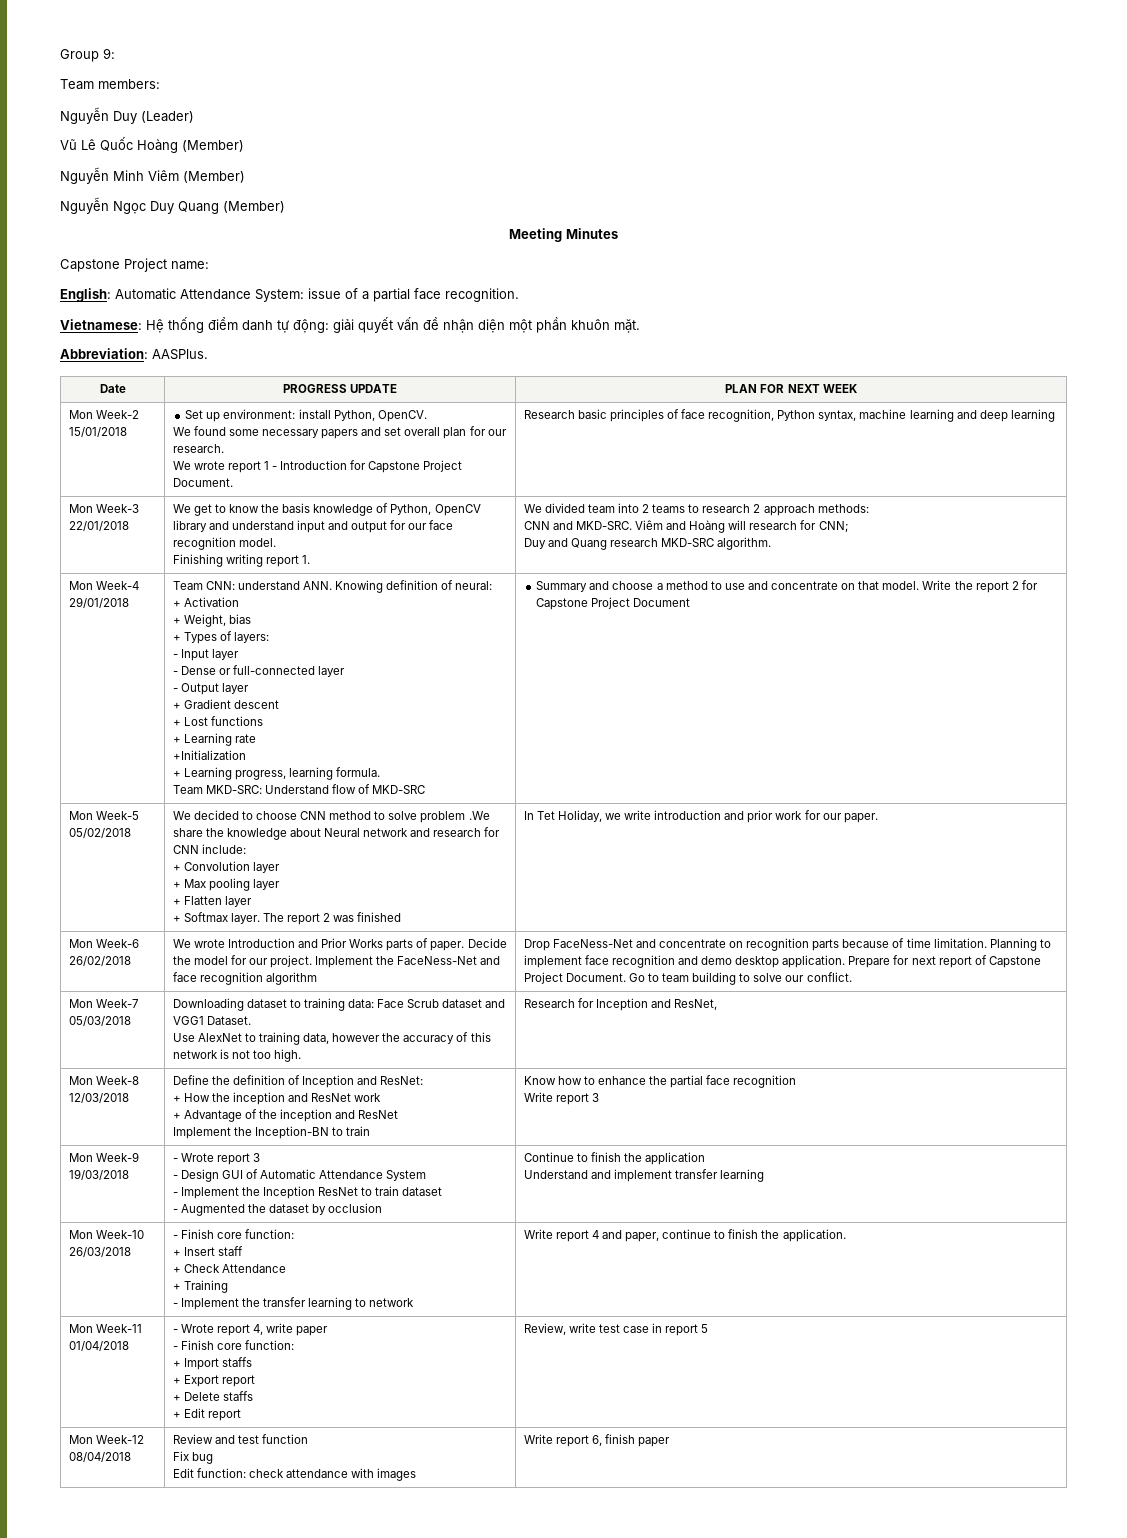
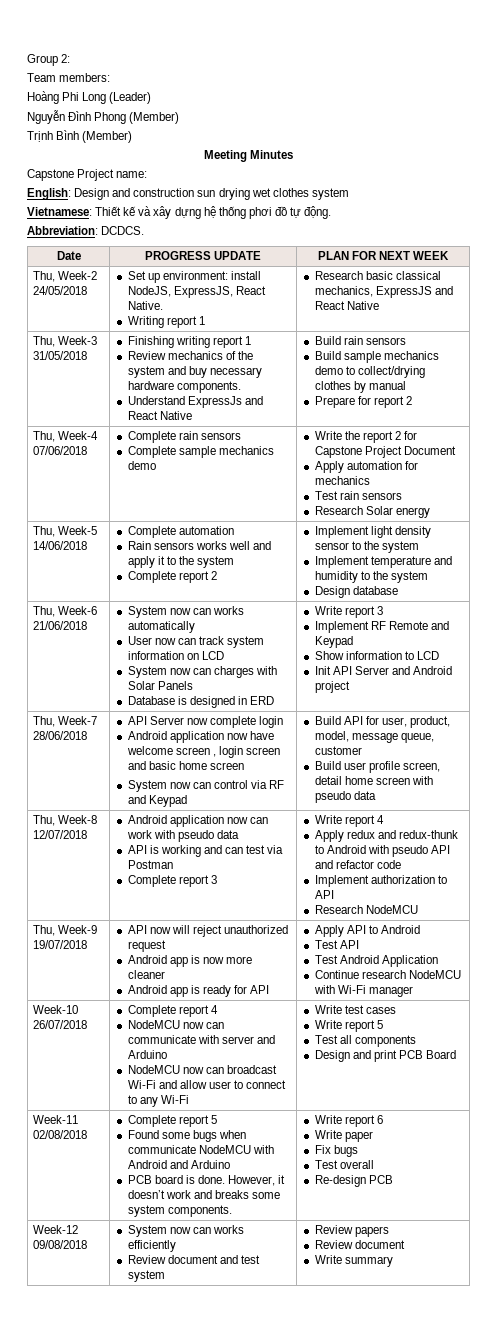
- Group 9:
+ Group 2:
- Nguyễn Duy (Leader)
- Vũ Lê Quốc Hoàng (Member)
- Nguyễn Minh Viêm (Member)
- Nguyễn Ngọc Duy Quang (Member)
+ Hoàng Phi Long (Leader)
+ Nguyễn Đình Phong (Member)
+ Trịnh Bình (Member)
- English: Automatic Attendance System: issue of a partial face recognition.
- Vietnamese: Hệ thống điểm danh tự động: giải quyết vấn đề nhận diện một phần khuôn mặt.
+ English: Design and construction sun drying wet clothes system
+ Vietnamese: Thiết kế và xây dựng hệ thống phơi đồ tự động.
- Abbreviation: AASPlus.
+ Abbreviation: DCDCS.
- Mon Week-2 15/01/2018
+ Thu, Week-2 24/05/2018
- Set up environment: install Python, OpenCV.
- We found some necessary papers and set overall plan for our research.
- We wrote report 1 - Introduction for Capstone Project Document. | Research basic principles of face recognition, Python syntax, machine learning and deep learning
- Mon Week-3 22/01/2018 | We get to know the basis knowledge of Python, OpenCV library and understand input and output for our face recognition model.
- Finishing writing report 1. | We divided team into 2 teams to research 2 approach methods:
- CNN and MKD-SRC. Viêm and Hoàng will research for CNN;
- Duy and Quang research MKD-SRC algorithm.
- Mon Week-4 29/01/2018 | Team CNN: understand ANN. Knowing definition of neural:
- + Activation
- + Weight, bias
- + Types of layers:
- - Input layer
- - Dense or full-connected layer
- - Output layer
- + Gradient descent
- + Lost functions
- + Learning rate
- +Initialization
- + Learning progress, learning formula.
- Team MKD-SRC: Understand flow of MKD-SRC | Summary and choose a method to use and concentrate on that model. Write the report 2 for Capstone Project Document
- Mon Week-5 05/02/2018 | We decided to choose CNN method to solve problem .We share the knowledge about Neural network and research for CNN include:
- + Convolution layer
- + Max pooling layer
- + Flatten layer
- + Softmax layer. The report 2 was finished | In Tet Holiday, we write introduction and prior work for our paper.
- Mon Week-6 26/02/2018 | We wrote Introduction and Prior Works parts of paper. Decide the model for our project. Implement the FaceNess-Net and face recognition algorithm | Drop FaceNess-Net and concentrate on recognition parts because of time limitation. Planning to implement face recognition and demo desktop application. Prepare for next report of Capstone Project Document. Go to team building to solve our conflict.
- Mon Week-7 05/03/2018 | Downloading dataset to training data: Face Scrub dataset and VGG1 Dataset.
- Use AlexNet to training data, however the accuracy of this network is not too high. | Research for Inception and ResNet,
- Mon Week-8 12/03/2018 | Define the definition of Inception and ResNet:
- + How the inception and ResNet work
- + Advantage of the inception and ResNet
- Implement the Inception-BN to train | Know how to enhance the partial face recognition
- Write report 3
- Mon Week-9 19/03/2018 | - Wrote report 3
- - Design GUI of Automatic Attendance System
- - Implement the Inception ResNet to train dataset
- - Augmented the dataset by occlusion | Continue to finish the application
- Understand and implement transfer learning
- Mon Week-10 26/03/2018 | - Finish core function:
- + Insert staff
- + Check Attendance
- + Training
- - Implement the transfer learning to network | Write report 4 and paper, continue to finish the application.
- Mon Week-11 01/04/2018 | - Wrote report 4, write paper
- - Finish core function:
- + Import staffs
- + Export report
- + Delete staffs
- + Edit report | Review, write test case in report 5
- Mon Week-12 08/04/2018 | Review and test function
- Fix bug
- Edit function: check attendance with images | Write report 6, finish paper
+ Set up environment: install NodeJS, ExpressJS, React Native.
+ Writing report 1 | Research basic classical mechanics, ExpressJS and React Native
+ Thu, Week-3 31/05/2018 | Finishing writing report 1
+ Review mechanics of the system and buy necessary hardware components.
+ Understand ExpressJs and React Native | Build rain sensors
+ Build sample mechanics demo to collect/drying clothes by manual
+ Prepare for report 2
+ Thu, Week-4 07/06/2018 | Complete rain sensors
+ Complete sample mechanics demo | Write the report 2 for Capstone Project Document
+ Apply automation for mechanics
+ Test rain sensors
+ Research Solar energy
+ Thu, Week-5 14/06/2018 | Complete automation
+ Rain sensors works well and apply it to the system
+ Complete report 2 | Implement light density sensor to the system
+ Implement temperature and humidity to the system
+ Design database
+ Thu, Week-6 21/06/2018 | System now can works automatically
+ User now can track system information on LCD
+ System now can charges with Solar Panels
+ Database is designed in ERD | Write report 3
+ Implement RF Remote and Keypad
+ Show information to LCD
+ Init API Server and Android project
+ Thu, Week-7 28/06/2018 | API Server now complete login
+ Android application now have welcome screen , login screen and basic home screen
+ System now can control via RF and Keypad | Build API for user, product, model, message queue, customer
+ Build user profile screen, detail home screen with pseudo data
+ Thu, Week-8 12/07/2018 | Android application now can work with pseudo data
+ API is working and can test via Postman
+ Complete report 3 | Write report 4
+ Apply redux and redux-thunk to Android with pseudo API and refactor code
+ Implement authorization to API
+ Research NodeMCU
+ Thu, Week-9 19/07/2018 | API now will reject unauthorized request
+ Android app is now more cleaner
+ Android app is ready for API | Apply API to Android
+ Test API
+ Test Android Application
+ Continue research NodeMCU with Wi-Fi manager
+ Week-10 26/07/2018 | Complete report 4
+ NodeMCU now can communicate with server and Arduino
+ NodeMCU now can broadcast Wi-Fi and allow user to connect to any Wi-Fi | Write test cases
+ Write report 5
+ Test all components
+ Design and print PCB Board
+ Week-11 02/08/2018 | Complete report 5
+ Found some bugs when communicate NodeMCU with Android and Arduino
+ PCB board is done. However, it doesn’t work and breaks some system components. | Write report 6
+ Write paper
+ Fix bugs
+ Test overall
+ Re-design PCB
+ Week-12 09/08/2018 | System now can works efficiently
+ Review document and test system | Review papers
+ Review document
+ Write summary

